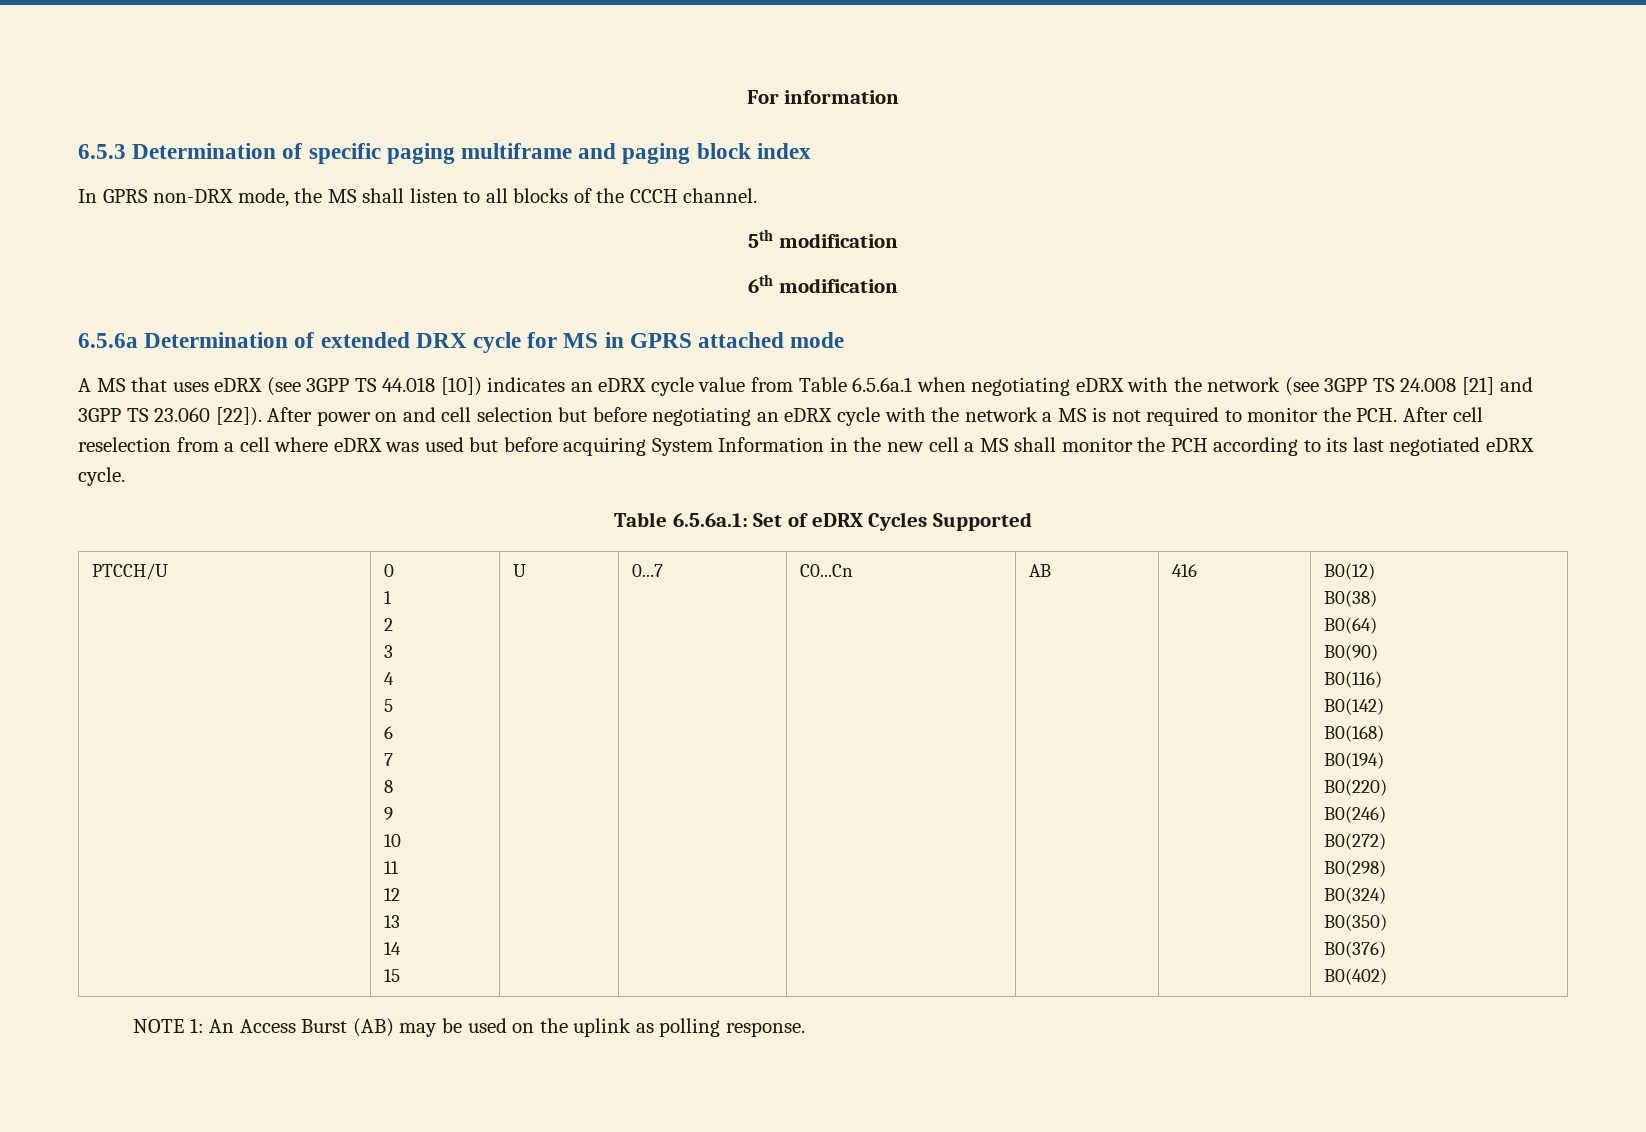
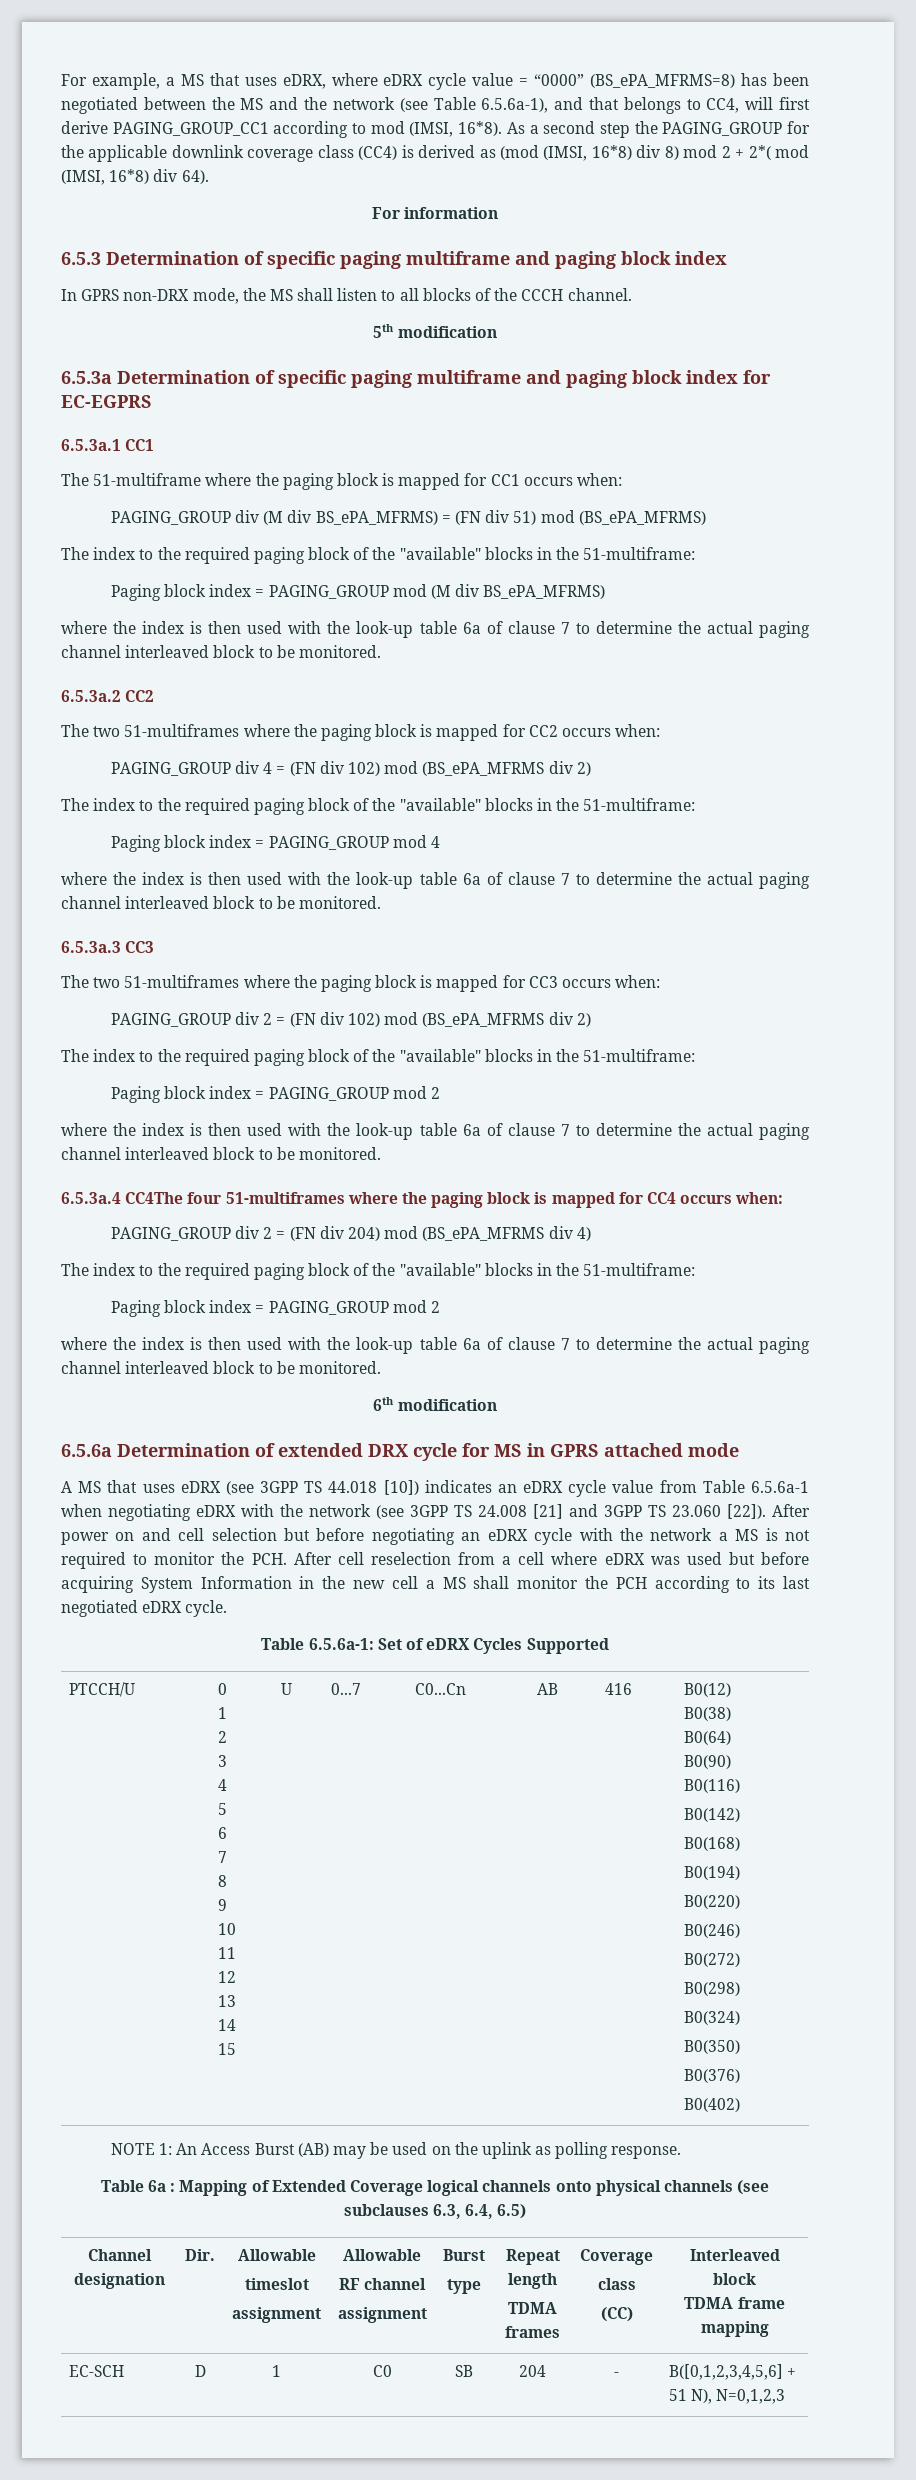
+ For example, a MS that uses eDRX, where eDRX cycle value = “0000” (BS_ePA_MFRMS=8) has been negotiated between the MS and the network (see Table 6.5.6a-1), and that belongs to CC4, will first derive PAGING_GROUP_CC1 according to mod (IMSI, 16*8). As a second step the PAGING_GROUP for the applicable downlink coverage class (CC4) is derived as (mod (IMSI, 16*8) div 8) mod 2 + 2*( mod (IMSI, 16*8) div 64).
+ 6.5.3a Determination of specific paging multiframe and paging block index for EC-EGPRS
+ 6.5.3a.1 CC1
+ The 51-multiframe where the paging block is mapped for CC1 occurs when:
+ PAGING_GROUP div (M div BS_ePA_MFRMS) = (FN div 51) mod (BS_ePA_MFRMS)
+ The index to the required paging block of the "available" blocks in the 51-multiframe:
+ Paging block index = PAGING_GROUP mod (M div BS_ePA_MFRMS)
+ where the index is then used with the look-up table 6a of clause 7 to determine the actual paging channel interleaved block to be monitored.
+ 6.5.3a.2 CC2
+ The two 51-multiframes where the paging block is mapped for CC2 occurs when:
+ PAGING_GROUP div 4 = (FN div 102) mod (BS_ePA_MFRMS div 2)
+ The index to the required paging block of the "available" blocks in the 51-multiframe:
+ Paging block index = PAGING_GROUP mod 4
+ where the index is then used with the look-up table 6a of clause 7 to determine the actual paging channel interleaved block to be monitored.
+ 6.5.3a.3 CC3
+ The two 51-multiframes where the paging block is mapped for CC3 occurs when:
+ PAGING_GROUP div 2 = (FN div 102) mod (BS_ePA_MFRMS div 2)
+ The index to the required paging block of the "available" blocks in the 51-multiframe:
+ Paging block index = PAGING_GROUP mod 2
+ where the index is then used with the look-up table 6a of clause 7 to determine the actual paging channel interleaved block to be monitored.
+ 6.5.3a.4 CC4The four 51-multiframes where the paging block is mapped for CC4 occurs when:
+ PAGING_GROUP div 2 = (FN div 204) mod (BS_ePA_MFRMS div 4)
+ The index to the required paging block of the "available" blocks in the 51-multiframe:
+ Paging block index = PAGING_GROUP mod 2
+ where the index is then used with the look-up table 6a of clause 7 to determine the actual paging channel interleaved block to be monitored.
- A MS that uses eDRX (see 3GPP TS 44.018 [10]) indicates an eDRX cycle value from Table 6.5.6a.1 when negotiating eDRX with the network (see 3GPP TS 24.008 [21] and 3GPP TS 23.060 [22]).
+ A MS that uses eDRX (see 3GPP TS 44.018 [10]) indicates an eDRX cycle value from Table 6.5.6a-1 when negotiating eDRX with the network (see 3GPP TS 24.008 [21] and 3GPP TS 23.060 [22]).
- Table 6.5.6a.1: Set of eDRX Cycles Supported
+ Table 6.5.6a-1: Set of eDRX Cycles Supported
+ Table 6a : Mapping of Extended Coverage logical channels onto physical channels (see subclauses 6.3, 6.4, 6.5)
+ Channel designation | Dir. | Allowable
+ timeslot
+ assignment | Allowable
+ RF channel
+ assignment | Burst
+ type | Repeat length
+ TDMA frames | Coverage
+ class
+ (CC) | Interleaved block
+ TDMA frame mapping
+ EC-SCH | D | 1 | C0 | SB | 204 | - | B([0,1,2,3,4,5,6] + 51 N), N=0,1,2,3

